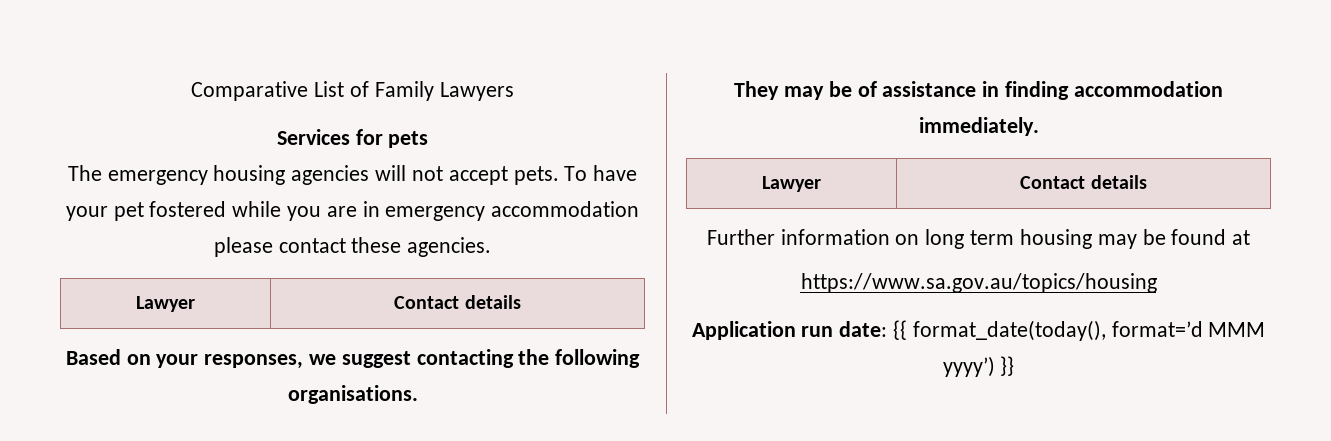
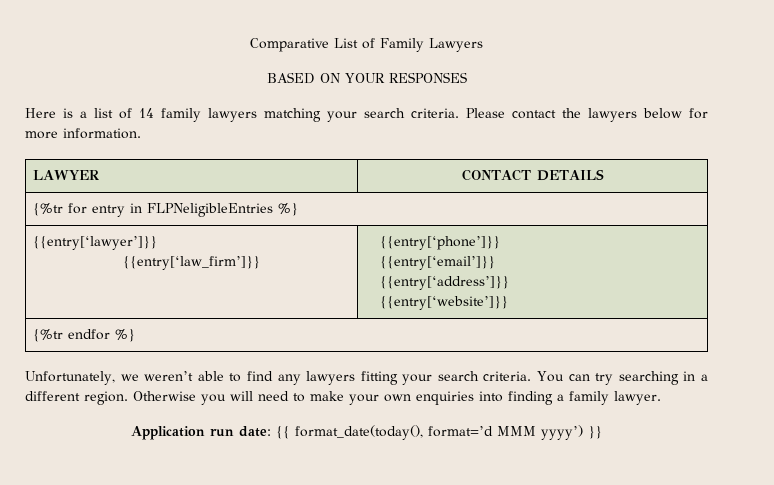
- Services for pets
- The emergency housing agencies will not accept pets. To have your pet fostered while you are in emergency accommodation please contact these agencies.
- Lawyer | Contact details
- Based on your responses, we suggest contacting the following organisations.
- They may be of assistance in finding accommodation immediately.
- Lawyer | Contact details
- Further information on long term housing may be found at
- https://www.sa.gov.au/topics/housing
+ BASED ON YOUR RESPONSES
+ Here is a list of 14 family lawyers matching your search criteria. Please contact the lawyers below for more information.
+ LAWYER | CONTACT DETAILS
+ {%tr for entry in FLPNeligibleEntries %}
+ {{entry[‘lawyer’]}}
+ {{entry[‘law_firm’]}} | {{entry[‘phone’]}}
+ {{entry[‘email’]}}
+ {{entry[‘address’]}}
+ {{entry[‘website’]}}
+ {%tr endfor %}
+ Unfortunately, we weren’t able to find any lawyers fitting your search criteria. You can try searching in a different region. Otherwise you will need to make your own enquiries into finding a family lawyer.

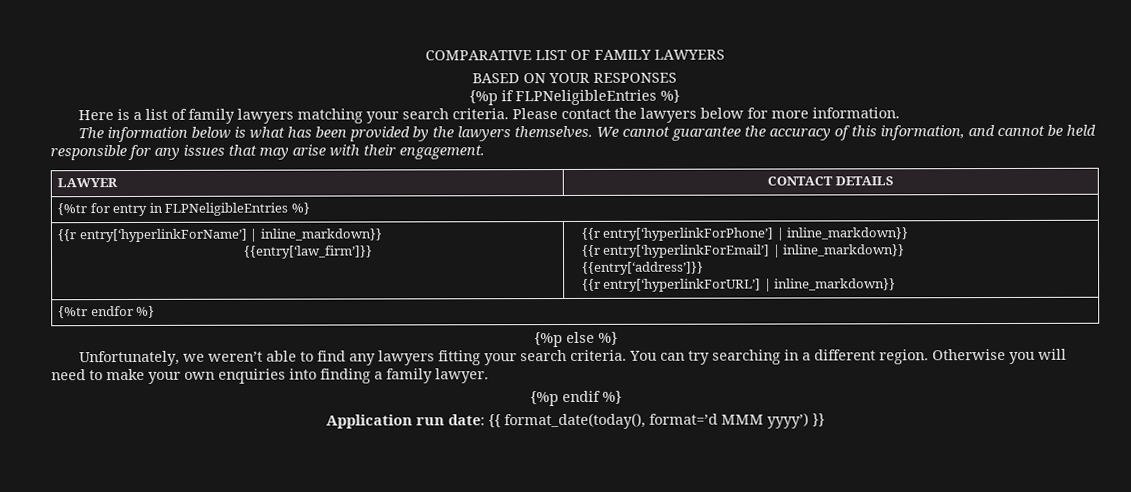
- Comparative List of Family Lawyers
+ COMPARATIVE LIST OF FAMILY LAWYERS
+ {%p if FLPNeligibleEntries %}
- Here is a list of 14 family lawyers matching your search criteria.
+ Here is a list of family lawyers matching your search criteria.
+ The information below is what has been provided by the lawyers themselves. We cannot guarantee the accuracy of this information, and cannot be held responsible for any issues that may arise with their engagement.
- {{entry[‘lawyer’]}}
- {{entry[‘law_firm’]}} | {{entry[‘phone’]}}
- {{entry[‘email’]}}
+ {{r entry[‘hyperlinkForName’] | inline_markdown}}
+ {{entry[‘law_firm’]}} | {{r entry[‘hyperlinkForPhone’] | inline_markdown}}
+ {{r entry[‘hyperlinkForEmail’] | inline_markdown}}
  {{entry[‘address’]}}
- {{entry[‘website’]}}
+ {{r entry[‘hyperlinkForURL’] | inline_markdown}}
+ {%p else %}
+ {%p endif %}

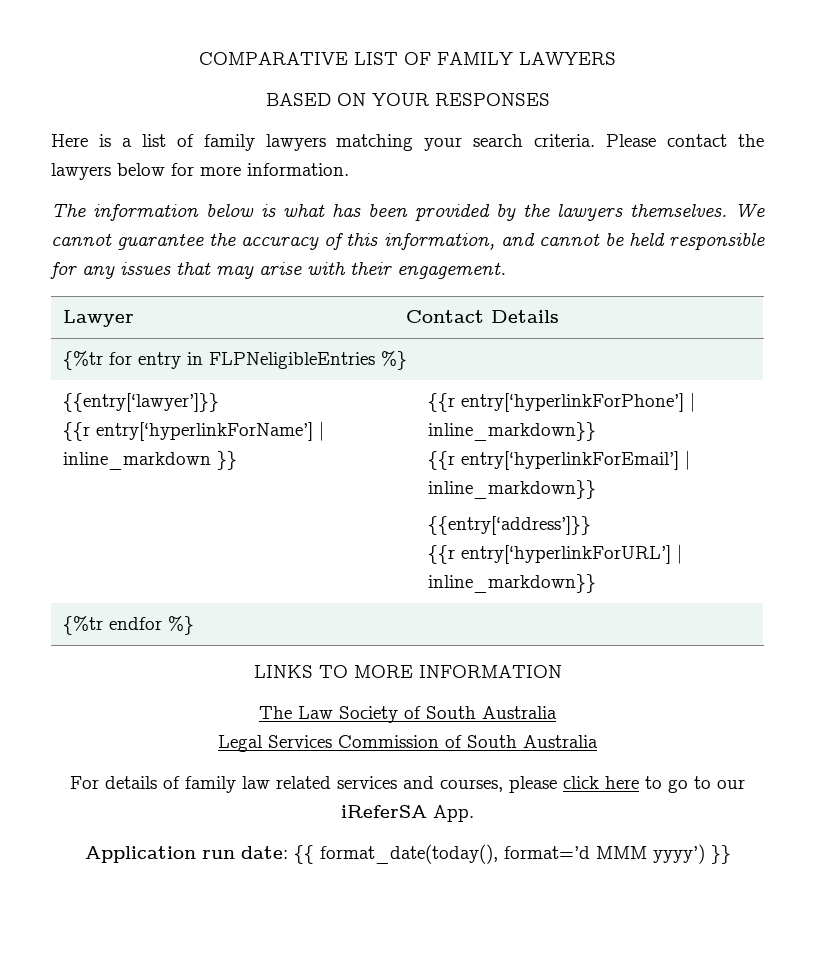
- {%p if FLPNeligibleEntries %}
- LAWYER | CONTACT DETAILS
+ Lawyer | Contact Details
- {{r entry[‘hyperlinkForName’] | inline_markdown}}
- {{entry[‘law_firm’]}} | {{r entry[‘hyperlinkForPhone’] | inline_markdown}}
+ {{entry[‘lawyer’]}}
+ {{r entry[‘hyperlinkForName’] | inline_markdown }} | {{r entry[‘hyperlinkForPhone’] | inline_markdown}}
- {%p else %}
- Unfortunately, we weren’t able to find any lawyers fitting your search criteria. You can try searching in a different region. Otherwise you will need to make your own enquiries into finding a family lawyer.
- {%p endif %}
+ LINKS TO MORE INFORMATION
+ The Law Society of South Australia
+ Legal Services Commission of South Australia
+ For details of family law related services and courses, please click here to go to our iReferSA App.

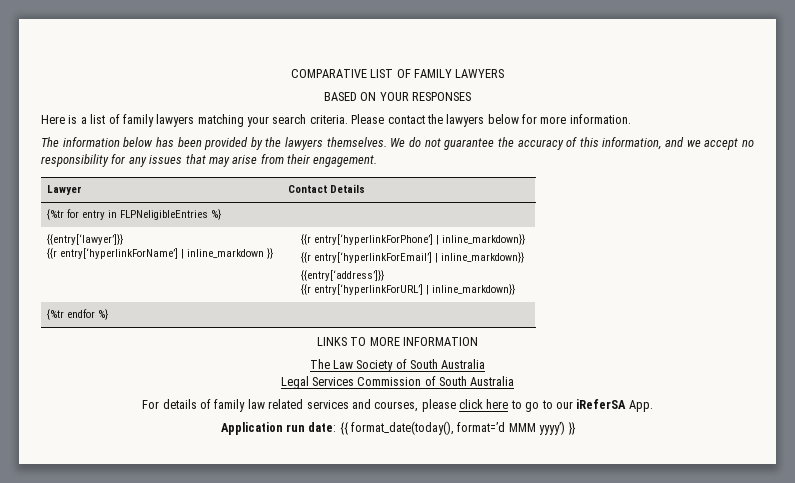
- The information below is what has been provided by the lawyers themselves.
+ The information below has been provided by the lawyers themselves.
- We cannot guarantee the accuracy of this information, and cannot be held responsible for any issues that may arise with their engagement.
+ We do not guarantee the accuracy of this information, and we accept no responsibility for any issues that may arise from their engagement.

